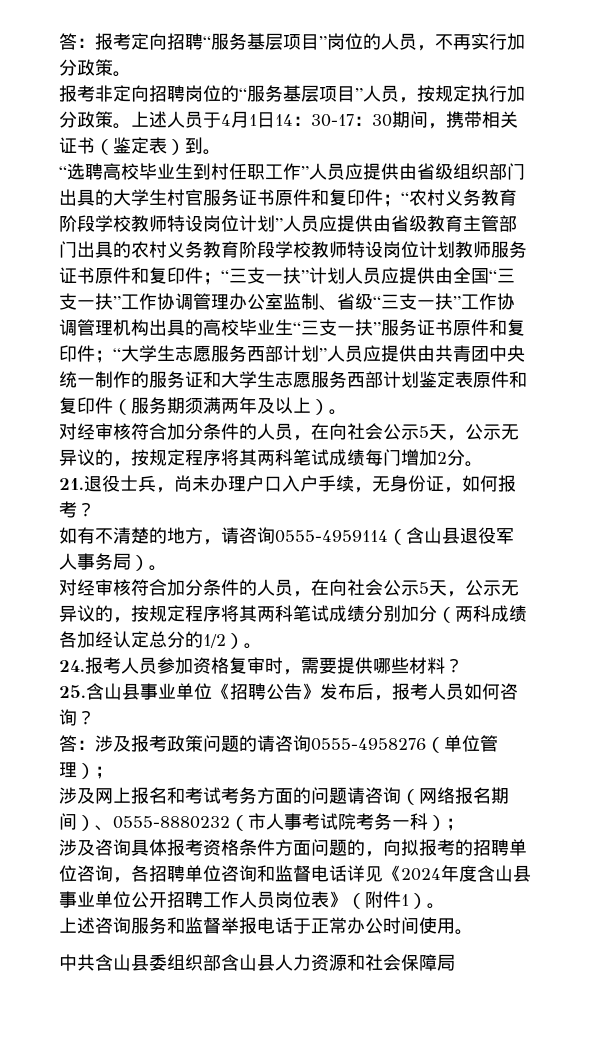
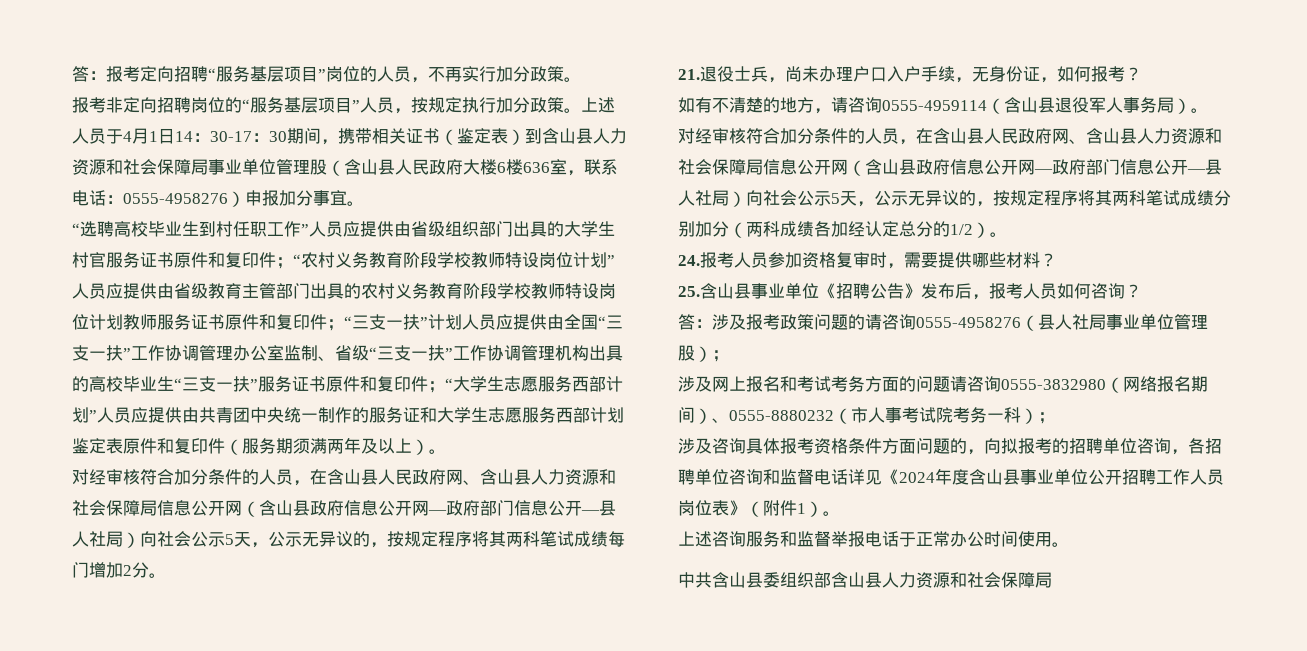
- 上述人员于4月1日14：30-17：30期间，携带相关证书（鉴定表）到。
+ 上述人员于4月1日14：30-17：30期间，携带相关证书（鉴定表）到含山县人力资源和社会保障局事业单位管理股（含山县人民政府大楼6楼636室，联系电话：0555-4958276）申报加分事宜。
- 对经审核符合加分条件的人员，在向社会公示5天，公示无异议的，按规定程序将其两科笔试成绩每门增加2分。
+ 对经审核符合加分条件的人员，在含山县人民政府网、含山县人力资源和社会保障局信息公开网（含山县政府信息公开网—政府部门信息公开—县人社局）向社会公示5天，公示无异议的，按规定程序将其两科笔试成绩每门增加2分。
- 对经审核符合加分条件的人员，在向社会公示5天，公示无异议的，按规定程序将其两科笔试成绩分别加分（两科成绩各加经认定总分的1/2）。
+ 对经审核符合加分条件的人员，在含山县人民政府网、含山县人力资源和社会保障局信息公开网（含山县政府信息公开网—政府部门信息公开—县人社局）向社会公示5天，公示无异议的，按规定程序将其两科笔试成绩分别加分（两科成绩各加经认定总分的1/2）。
- 答：涉及报考政策问题的请咨询0555-4958276（单位管理）；
+ 答：涉及报考政策问题的请咨询0555-4958276（县人社局事业单位管理股）；
- 涉及网上报名和考试考务方面的问题请咨询（网络报名期间）、0555-8880232（市人事考试院考务一科）；
+ 涉及网上报名和考试考务方面的问题请咨询0555-3832980（网络报名期间）、0555-8880232（市人事考试院考务一科）；

